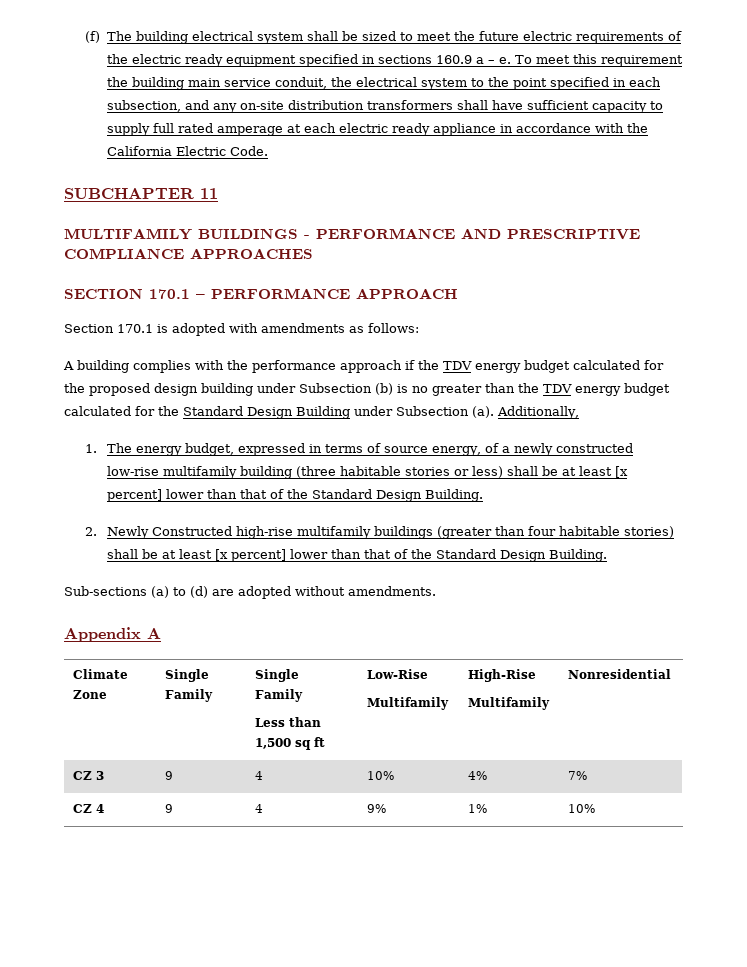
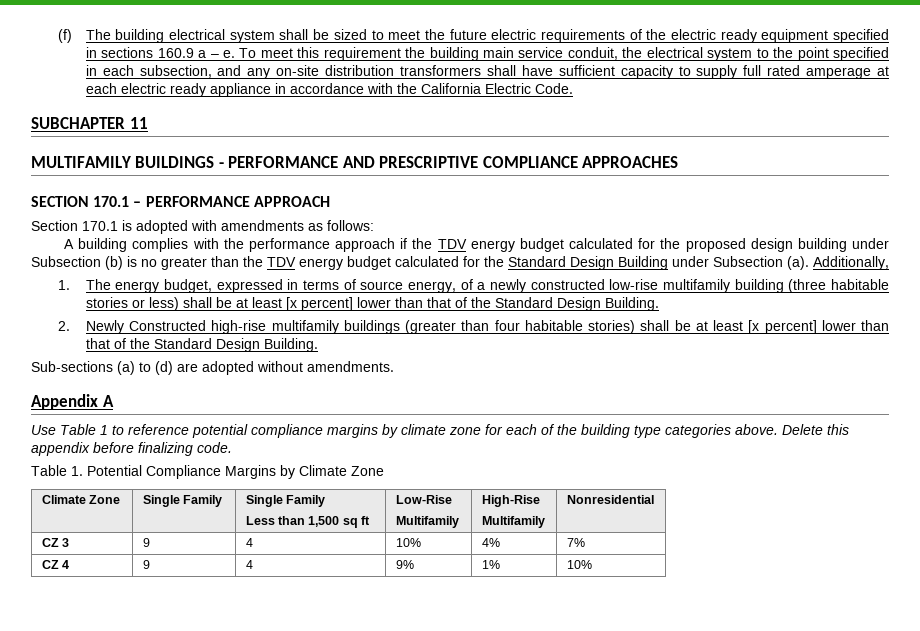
+ Use Table 1 to reference potential compliance margins by climate zone for each of the building type categories above. Delete this appendix before finalizing code.
+ Table 1. Potential Compliance Margins by Climate Zone

